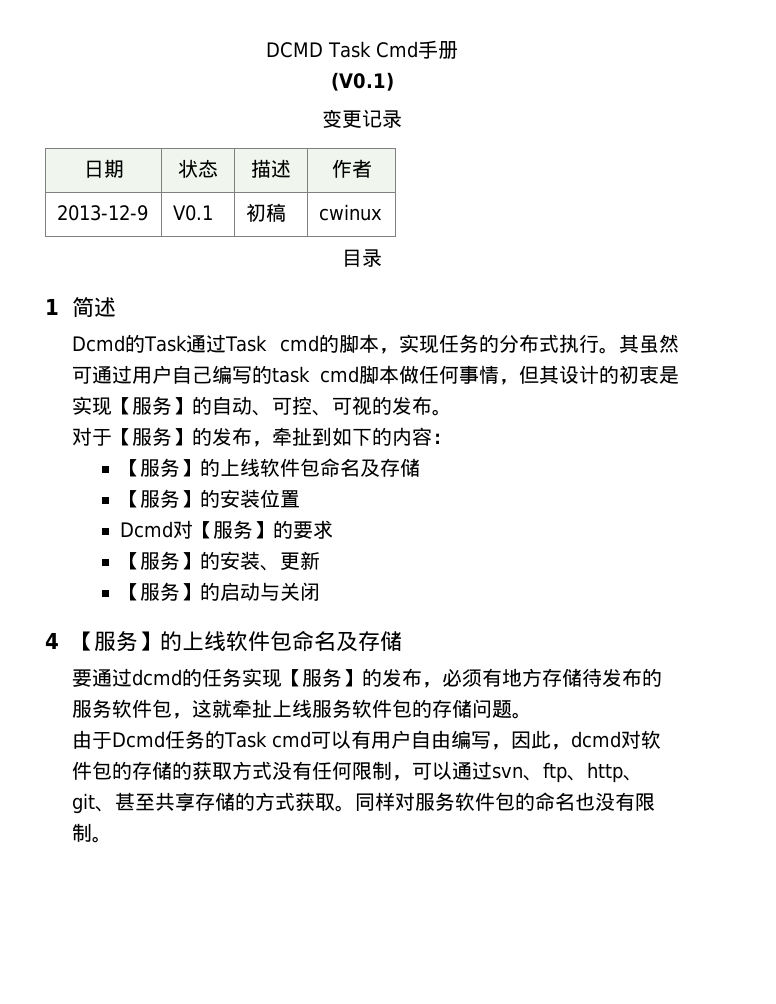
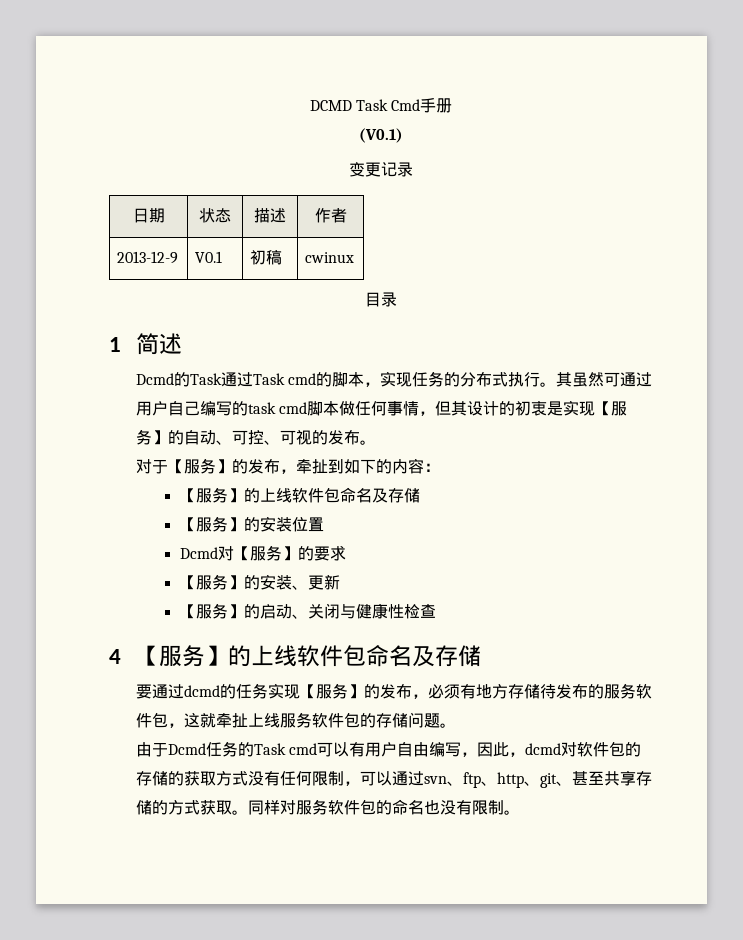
- 【服务】的启动与关闭
+ 【服务】的启动、关闭与健康性检查

